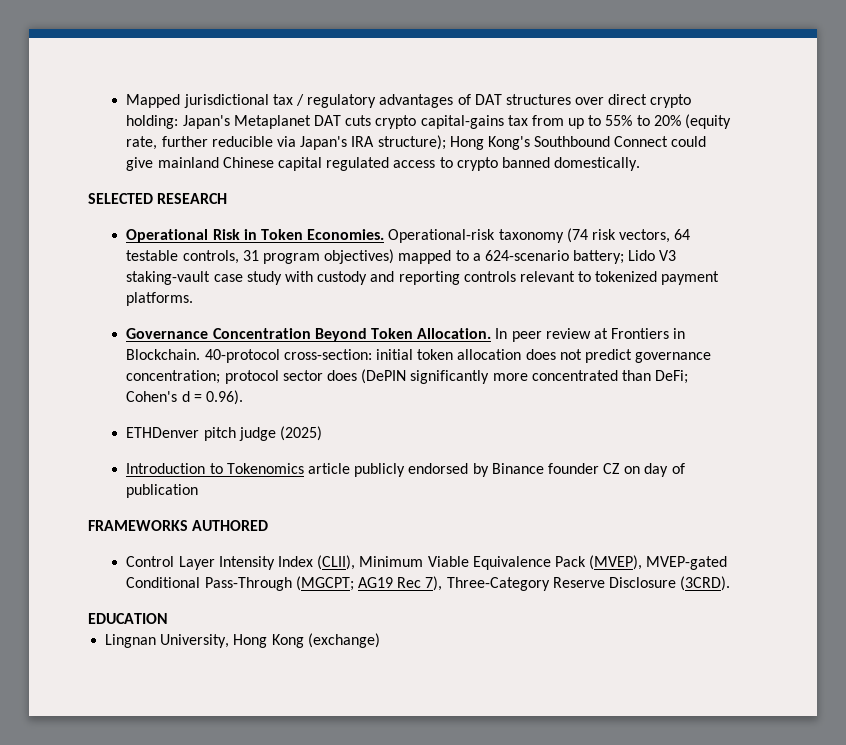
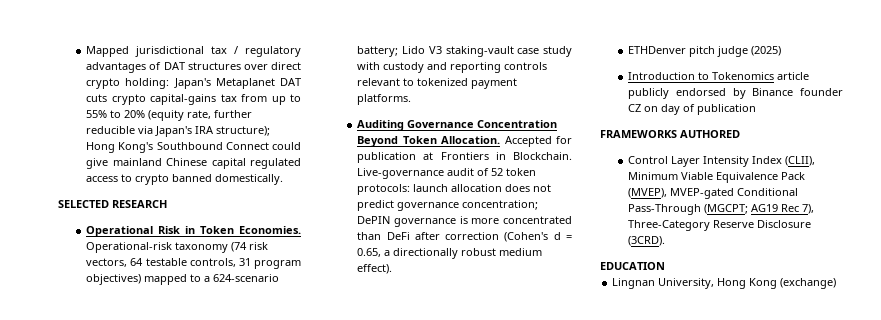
- Governance Concentration Beyond Token Allocation.
+ Auditing Governance Concentration Beyond Token Allocation.
- In peer review at Frontiers in Blockchain.
+ Accepted for publication at Frontiers in Blockchain.
- 40-protocol cross-section: initial token allocation does not predict governance concentration; protocol sector does (DePIN significantly more concentrated than DeFi; Cohen's d = 0.96).
+ Live-governance audit of 52 token protocols: launch allocation does not predict governance concentration; DePIN governance is more concentrated than DeFi after correction (Cohen's d = 0.65, a directionally robust medium effect).

